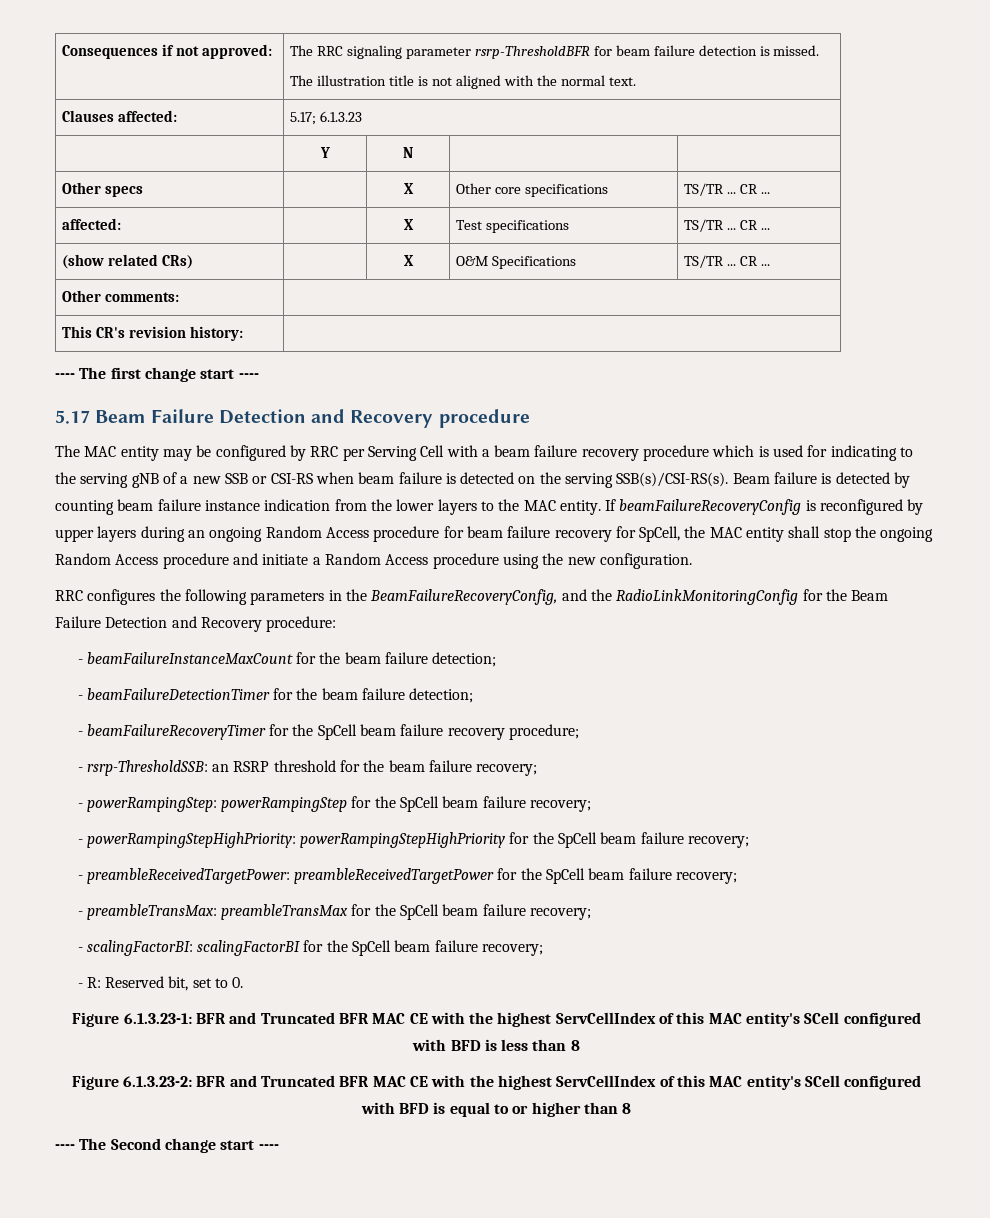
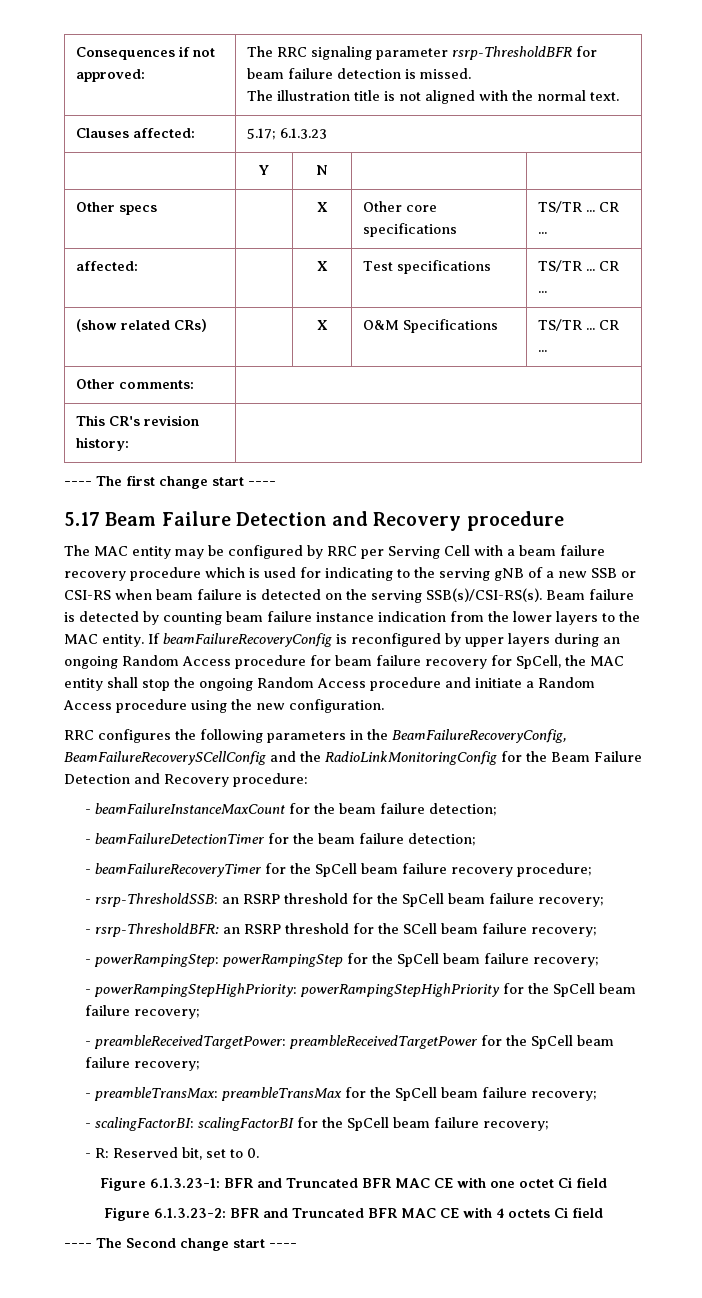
- RRC configures the following parameters in the BeamFailureRecoveryConfig, and the RadioLinkMonitoringConfig for the Beam Failure Detection and Recovery procedure:
+ RRC configures the following parameters in the BeamFailureRecoveryConfig, BeamFailureRecoverySCellConfig and the RadioLinkMonitoringConfig for the Beam Failure Detection and Recovery procedure:
- - rsrp-ThresholdSSB: an RSRP threshold for the beam failure recovery;
+ - rsrp-ThresholdSSB: an RSRP threshold for the SpCell beam failure recovery;
+ - rsrp-ThresholdBFR: an RSRP threshold for the SCell beam failure recovery;
- Figure 6.1.3.23-1: BFR and Truncated BFR MAC CE with the highest ServCellIndex of this MAC entity's SCell configured with BFD is less than 8
+ Figure 6.1.3.23-1: BFR and Truncated BFR MAC CE with one octet Ci field
- Figure 6.1.3.23-2: BFR and Truncated BFR MAC CE with the highest ServCellIndex of this MAC entity's SCell configured with BFD is equal to or higher than 8
+ Figure 6.1.3.23-2: BFR and Truncated BFR MAC CE with 4 octets Ci field

